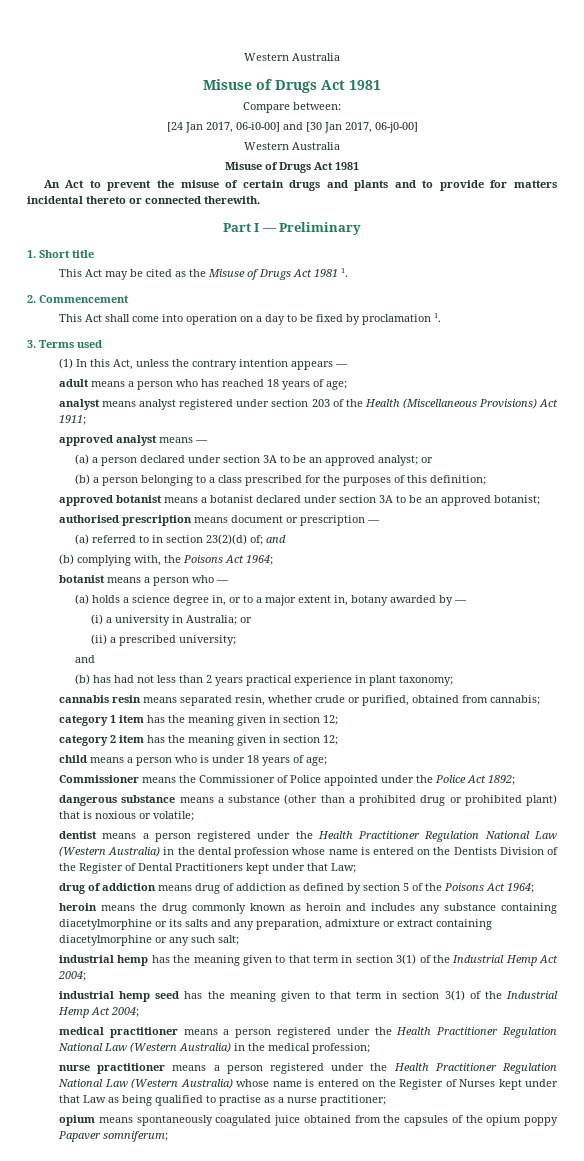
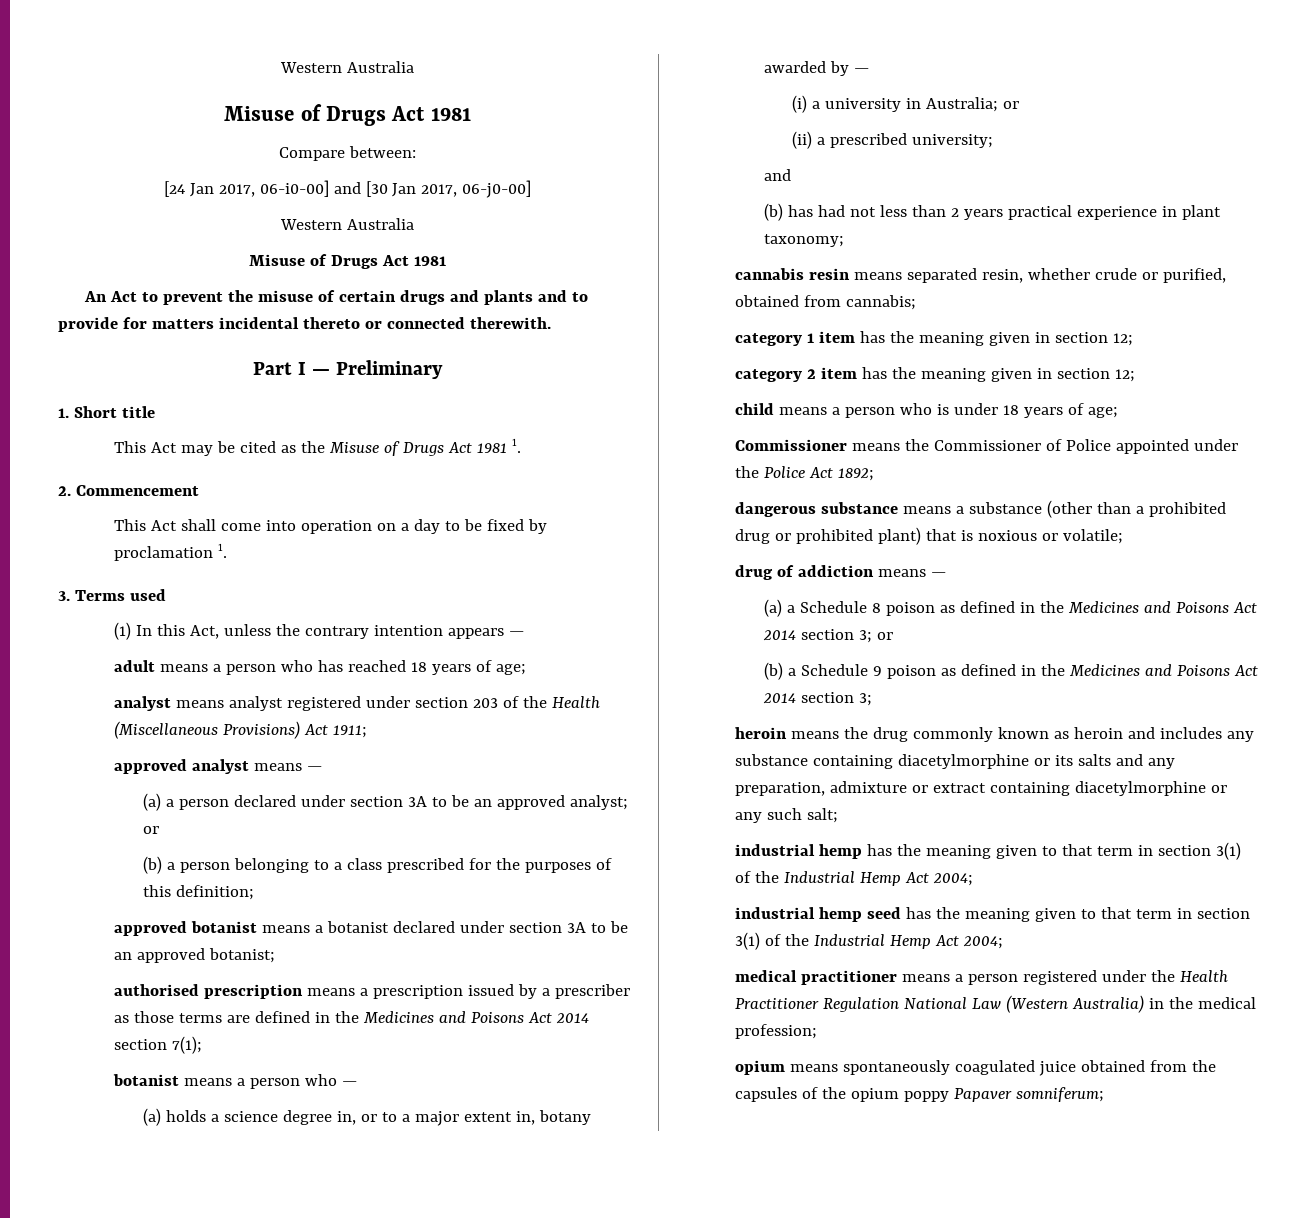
- authorised prescription means document or prescription —
- (a) referred to in section 23(2)(d) of; and
- (b) complying with, the Poisons Act 1964;
+ authorised prescription means a prescription issued by a prescriber as those terms are defined in the Medicines and Poisons Act 2014 section 7(1);
- dentist means a person registered under the Health Practitioner Regulation National Law (Western Australia) in the dental profession whose name is entered on the Dentists Division of the Register of Dental Practitioners kept under that Law;
- drug of addiction means drug of addiction as defined by section 5 of the Poisons Act 1964;
+ drug of addiction means —
+ (a) a Schedule 8 poison as defined in the Medicines and Poisons Act 2014 section 3; or
+ (b) a Schedule 9 poison as defined in the Medicines and Poisons Act 2014 section 3;
- nurse practitioner means a person registered under the Health Practitioner Regulation National Law (Western Australia) whose name is entered on the Register of Nurses kept under that Law as being qualified to practise as a nurse practitioner;

